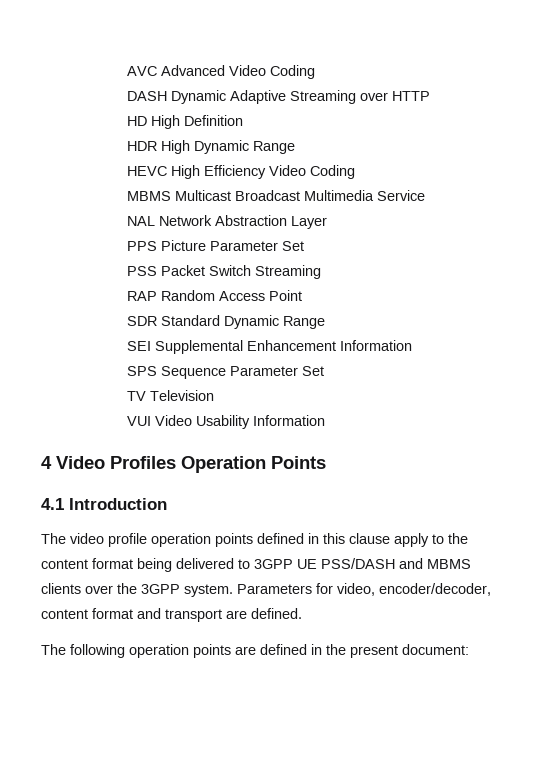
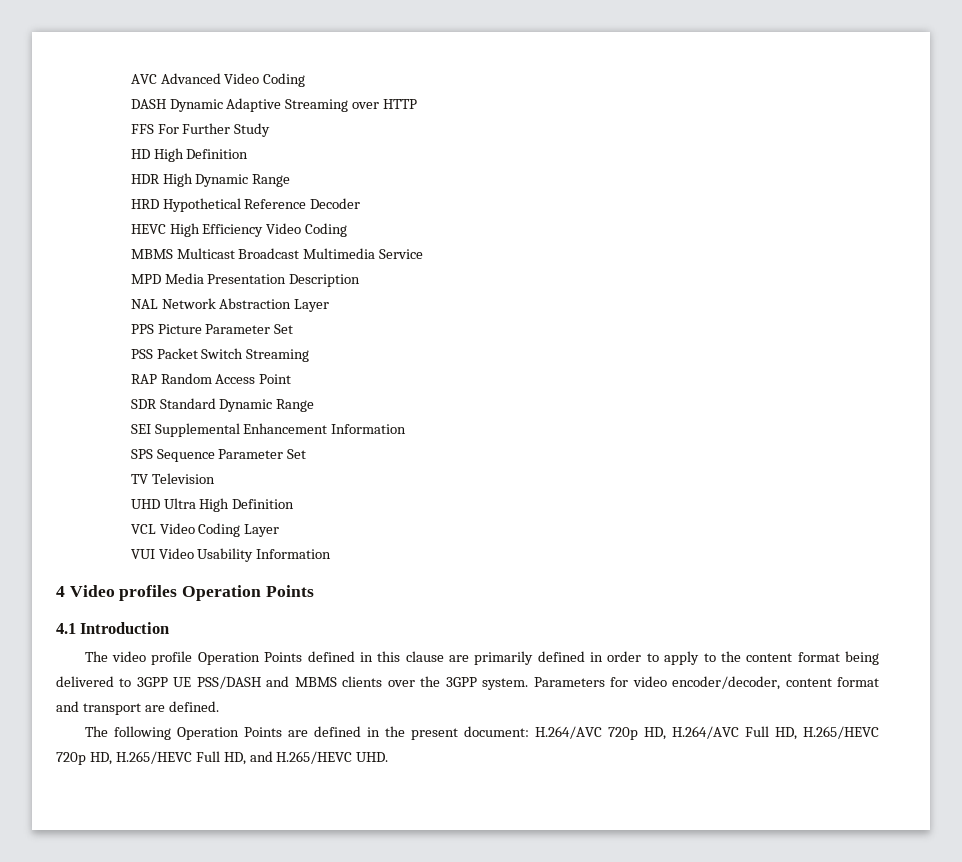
+ FFS For Further Study
+ HRD Hypothetical Reference Decoder
+ MPD Media Presentation Description
+ UHD Ultra High Definition
+ VCL Video Coding Layer
- 4 Video Profiles Operation Points
+ 4 Video profiles Operation Points
- The video profile operation points defined in this clause apply to the content format being delivered to 3GPP UE PSS/DASH and MBMS clients over the 3GPP system.
+ The video profile Operation Points defined in this clause are primarily defined in order to apply to the content format being delivered to 3GPP UE PSS/DASH and MBMS clients over the 3GPP system.
- Parameters for video, encoder/decoder, content format and transport are defined.
+ Parameters for video encoder/decoder, content format and transport are defined.
- The following operation points are defined in the present document:
+ The following Operation Points are defined in the present document: H.264/AVC 720p HD, H.264/AVC Full HD, H.265/HEVC 720p HD, H.265/HEVC Full HD, and H.265/HEVC UHD.

